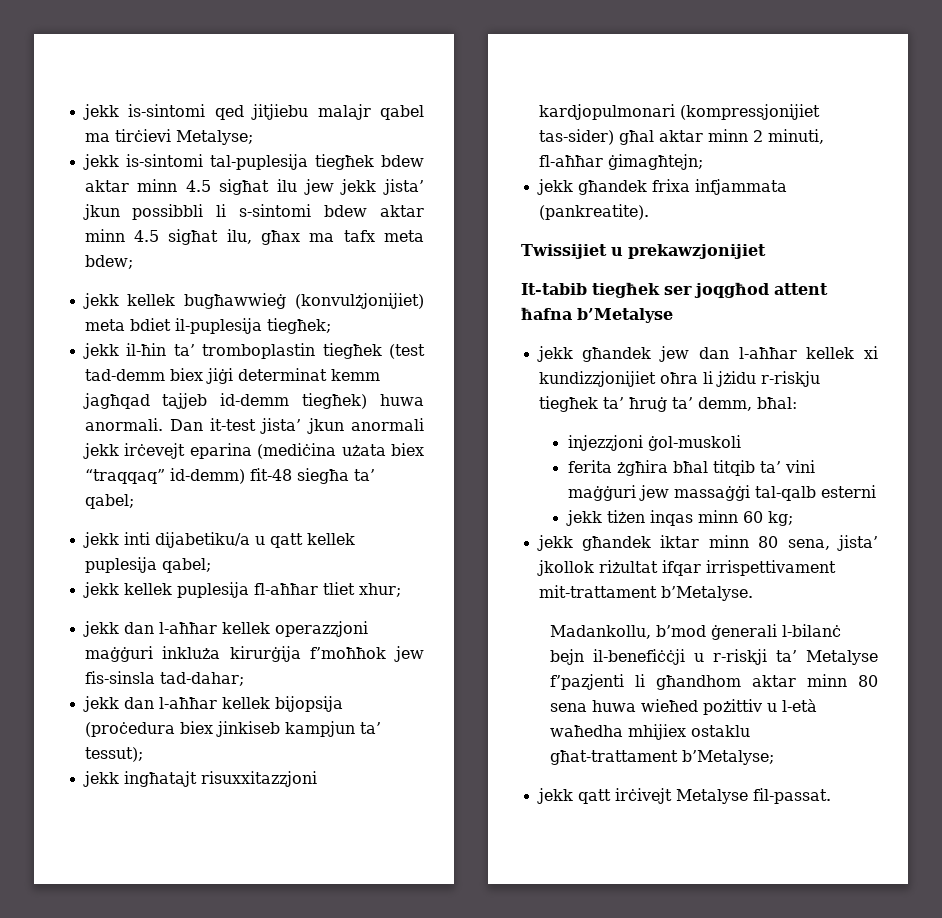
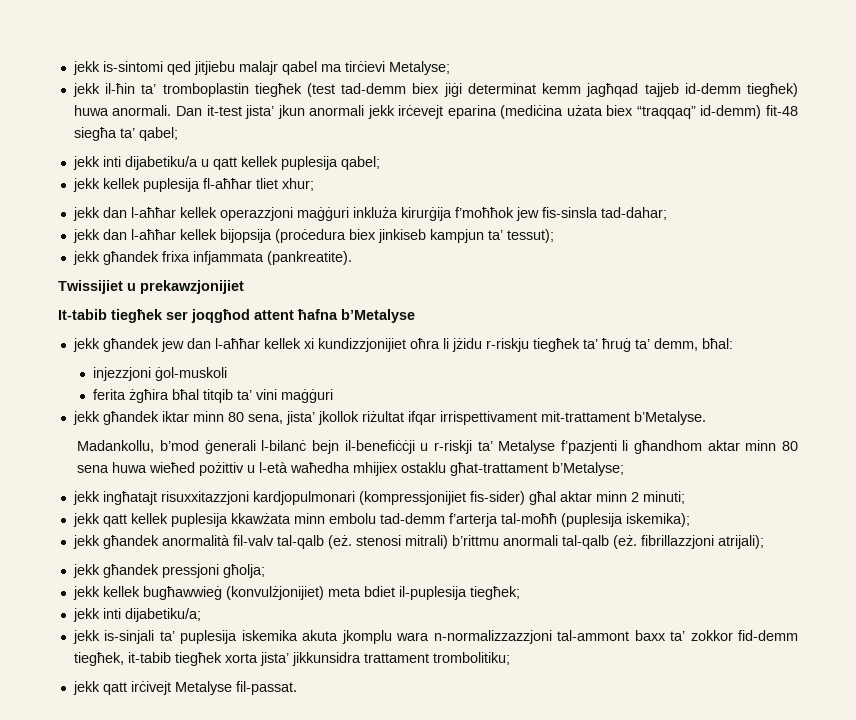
- jekk is-sintomi tal-puplesija tiegħek bdew aktar minn 4.5 sigħat ilu jew jekk jista’ jkun possibbli li s-sintomi bdew aktar minn 4.5 sigħat ilu, għax ma tafx meta bdew;
- jekk kellek bugħawwieġ (konvulżjonijiet) meta bdiet il-puplesija tiegħek;
- jekk ingħatajt risuxxitazzjoni kardjopulmonari (kompressjonijiet tas-sider) għal aktar minn 2 minuti, fl-aħħar ġimagħtejn;
- ferita żgħira bħal titqib ta’ vini maġġuri jew massaġġi tal-qalb esterni
- jekk tiżen inqas minn 60 kg;
+ ferita żgħira bħal titqib ta’ vini maġġuri
+ jekk ingħatajt risuxxitazzjoni kardjopulmonari (kompressjonijiet fis-sider) għal aktar minn 2 minuti;
+ jekk qatt kellek puplesija kkawżata minn embolu tad-demm f’arterja tal-moħħ (puplesija iskemika);
+ jekk għandek anormalità fil-valv tal-qalb (eż. stenosi mitrali) b’rittmu anormali tal-qalb (eż. fibrillazzjoni atrijali);
+ jekk għandek pressjoni għolja;
+ jekk kellek bugħawwieġ (konvulżjonijiet) meta bdiet il-puplesija tiegħek;
+ jekk inti dijabetiku/a;
+ jekk is-sinjali ta’ puplesija iskemika akuta jkomplu wara n-normalizzazzjoni tal-ammont baxx ta’ zokkor fid-demm tiegħek, it-tabib tiegħek xorta jista’ jikkunsidra trattament trombolitiku;

